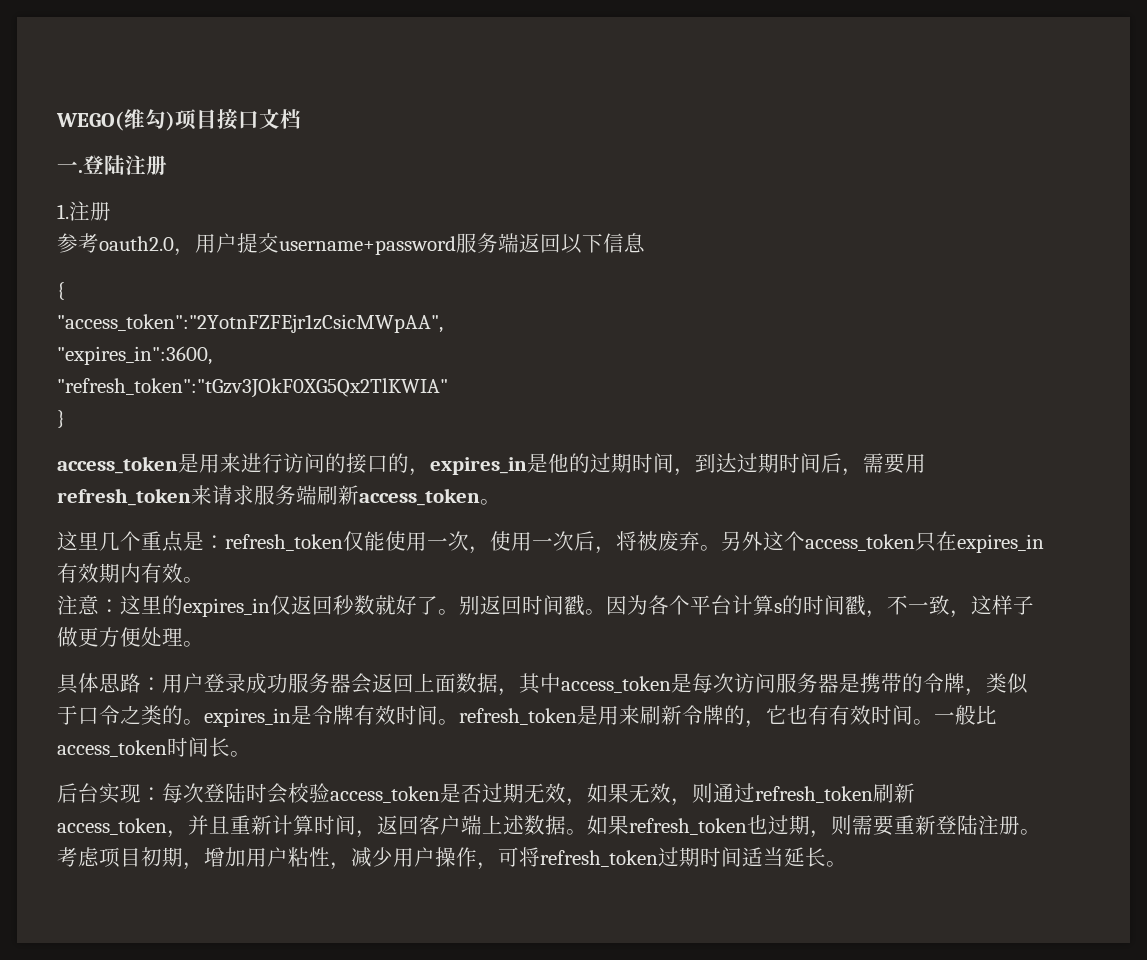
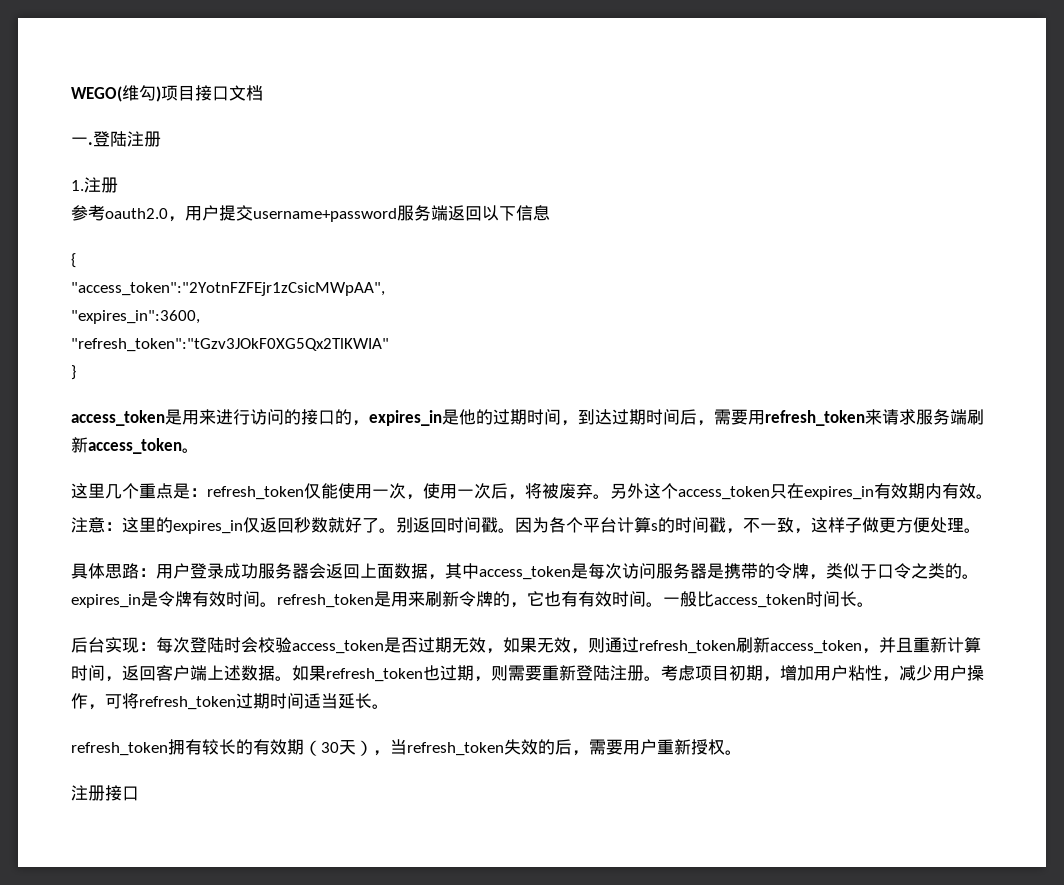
+ refresh_token拥有较长的有效期（30天），当refresh_token失效的后，需要用户重新授权。
+ 注册接口

